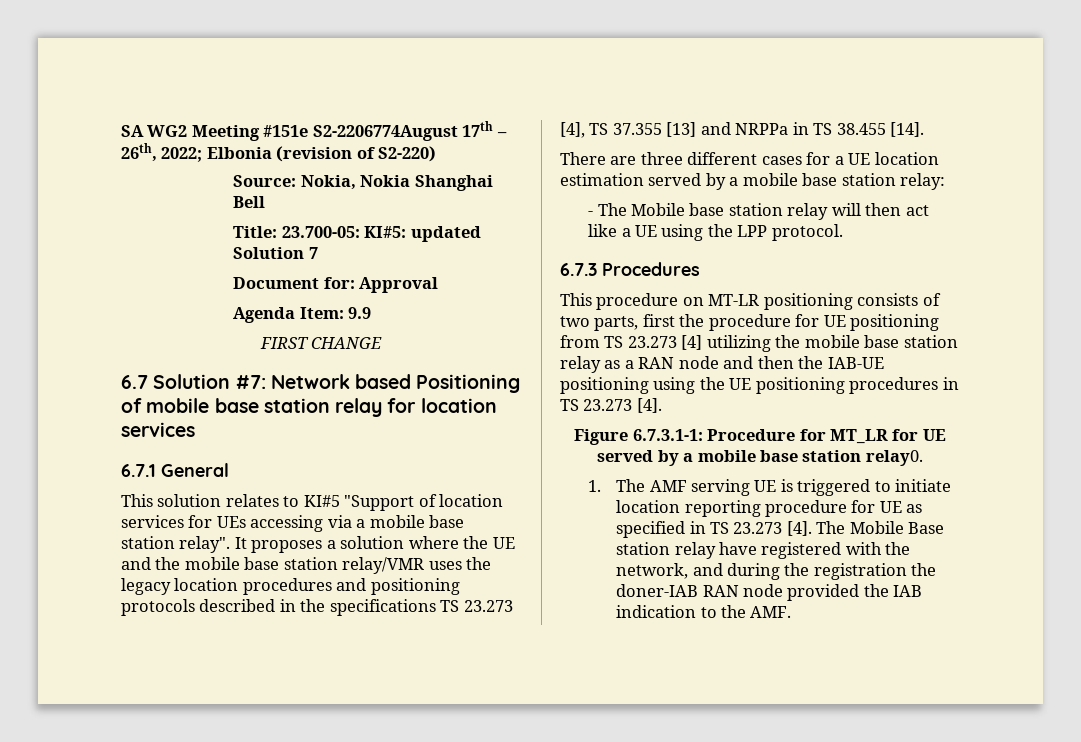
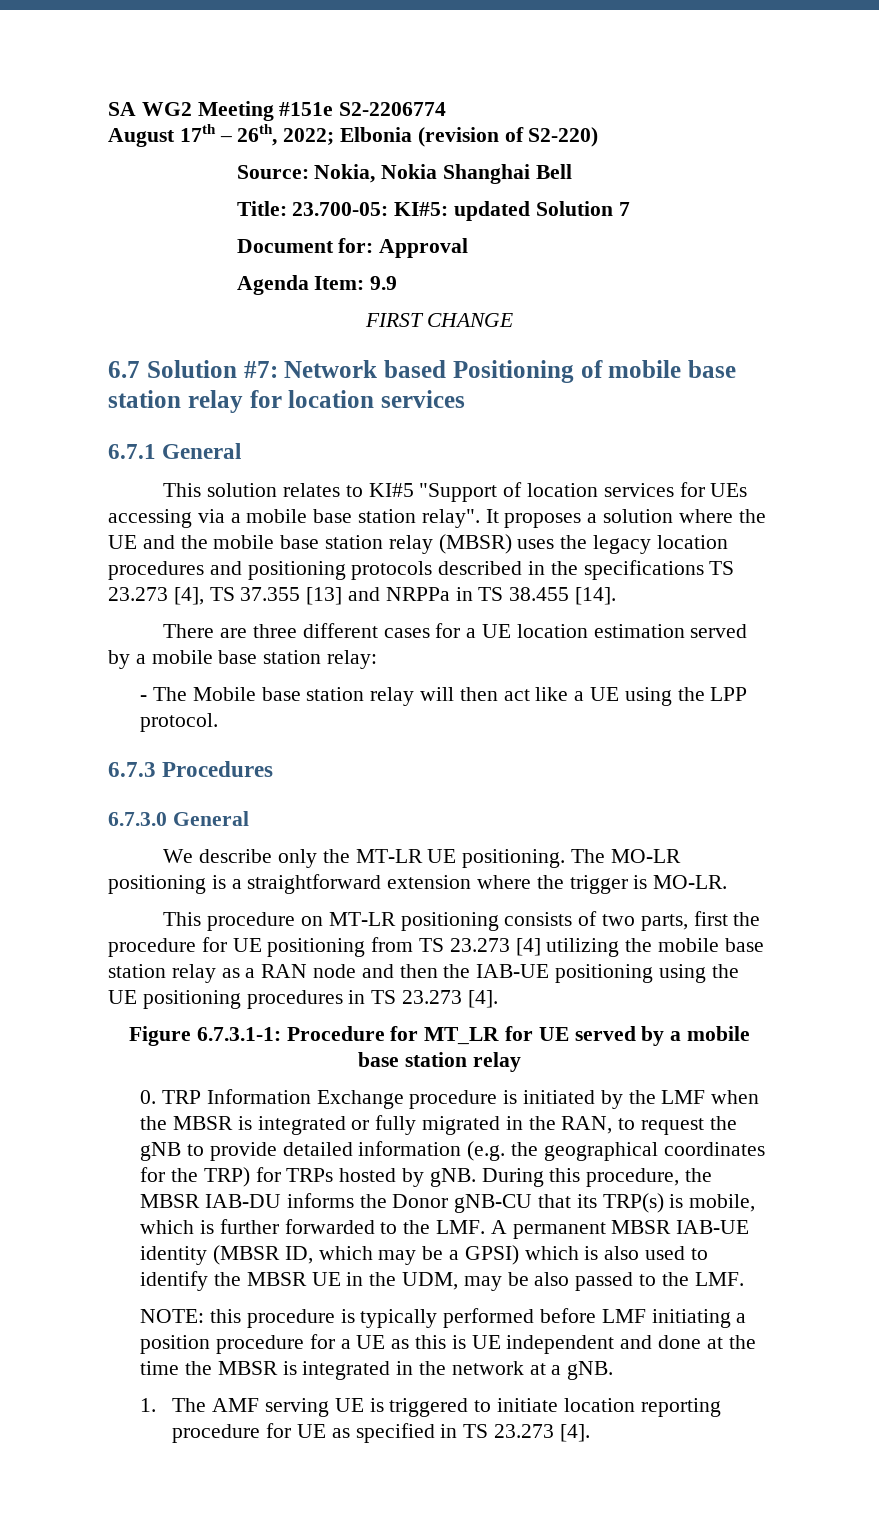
- SA WG2 Meeting #151e S2-2206774August 17th – 26th, 2022; Elbonia (revision of S2-220)
+ SA WG2 Meeting #151e S2-2206774
+ August 17th – 26th, 2022; Elbonia (revision of S2-220)
- It proposes a solution where the UE and the mobile base station relay/VMR uses the legacy location procedures and positioning protocols described in the specifications TS 23.273 [4], TS 37.355 [13] and NRPPa in TS 38.455 [14].
+ It proposes a solution where the UE and the mobile base station relay (MBSR) uses the legacy location procedures and positioning protocols described in the specifications TS 23.273 [4], TS 37.355 [13] and NRPPa in TS 38.455 [14].
+ 6.7.3.0 General
+ We describe only the MT-LR UE positioning. The MO-LR positioning is a straightforward extension where the trigger is MO-LR.
- Figure 6.7.3.1-1: Procedure for MT_LR for UE served by a mobile base station relay0.
+ Figure 6.7.3.1-1: Procedure for MT_LR for UE served by a mobile base station relay
+ 0. TRP Information Exchange procedure is initiated by the LMF when the MBSR is integrated or fully migrated in the RAN, to request the gNB to provide detailed information (e.g. the geographical coordinates for the TRP) for TRPs hosted by gNB. During this procedure, the MBSR IAB-DU informs the Donor gNB-CU that its TRP(s) is mobile, which is further forwarded to the LMF. A permanent MBSR IAB-UE identity (MBSR ID, which may be a GPSI) which is also used to identify the MBSR UE in the UDM, may be also passed to the LMF.
+ NOTE: this procedure is typically performed before LMF initiating a position procedure for a UE as this is UE independent and done at the time the MBSR is integrated in the network at a gNB.
- The Mobile Base station relay have registered with the network, and during the registration the doner-IAB RAN node provided the IAB indication to the AMF.

